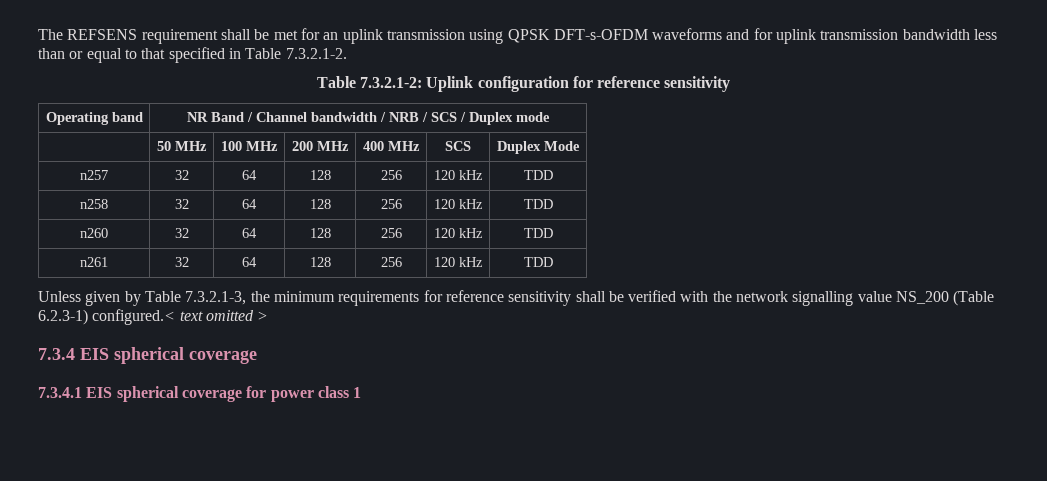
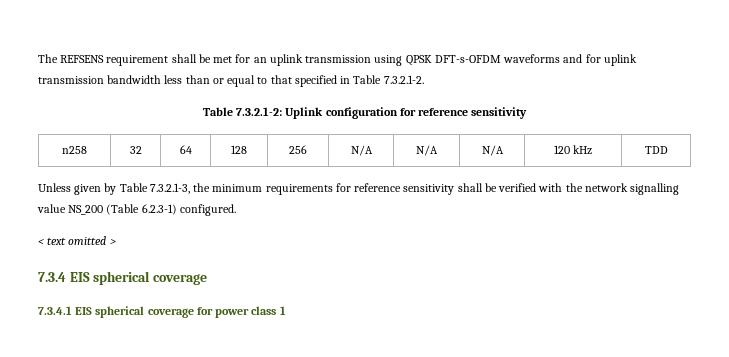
- Operating band | NR Band / Channel bandwidth / NRB / SCS / Duplex mode
- | 50 MHz | 100 MHz | 200 MHz | 400 MHz | SCS | Duplex Mode
- n257 | 32 | 64 | 128 | 256 | 120 kHz | TDD
- n258 | 32 | 64 | 128 | 256 | 120 kHz | TDD
- n260 | 32 | 64 | 128 | 256 | 120 kHz | TDD
- n261 | 32 | 64 | 128 | 256 | 120 kHz | TDD
+ n258 | 32 | 64 | 128 | 256 | N/A | N/A | N/A | 120 kHz | TDD
- Unless given by Table 7.3.2.1-3, the minimum requirements for reference sensitivity shall be verified with the network signalling value NS_200 (Table 6.2.3-1) configured.< text omitted >
+ Unless given by Table 7.3.2.1-3, the minimum requirements for reference sensitivity shall be verified with the network signalling value NS_200 (Table 6.2.3-1) configured.
+ < text omitted >

